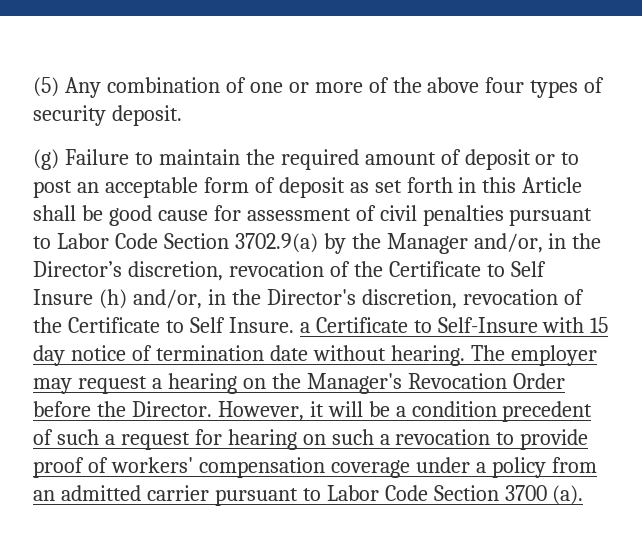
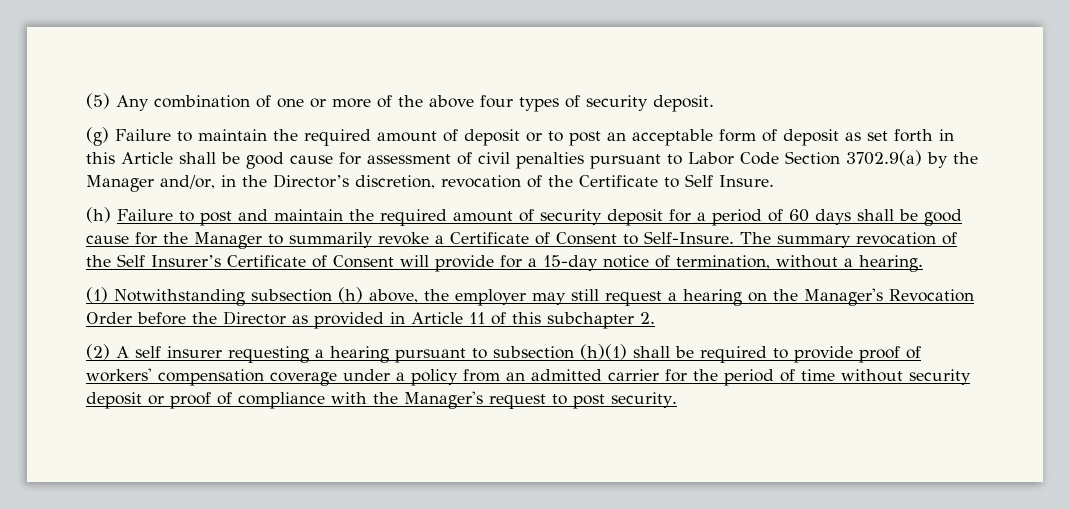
- (g) Failure to maintain the required amount of deposit or to post an acceptable form of deposit as set forth in this Article shall be good cause for assessment of civil penalties pursuant to Labor Code Section 3702.9(a) by the Manager and/or, in the Director’s discretion, revocation of the Certificate to Self Insure (h) and/or, in the Director's discretion, revocation of the Certificate to Self Insure. a Certificate to Self-Insure with 15 day notice of termination date without hearing. The employer may request a hearing on the Manager's Revocation Order before the Director. However, it will be a condition precedent of such a request for hearing on such a revocation to provide proof of workers' compensation coverage under a policy from an admitted carrier pursuant to Labor Code Section 3700 (a).
+ (g) Failure to maintain the required amount of deposit or to post an acceptable form of deposit as set forth in this Article shall be good cause for assessment of civil penalties pursuant to Labor Code Section 3702.9(a) by the Manager and/or, in the Director’s discretion, revocation of the Certificate to Self Insure.
+ (h) Failure to post and maintain the required amount of security deposit for a period of 60 days shall be good cause for the Manager to summarily revoke a Certificate of Consent to Self-Insure. The summary revocation of the Self Insurer’s Certificate of Consent will provide for a 15-day notice of termination, without a hearing.
+ (1) Notwithstanding subsection (h) above, the employer may still request a hearing on the Manager's Revocation Order before the Director as provided in Article 11 of this subchapter 2.
+ (2) A self insurer requesting a hearing pursuant to subsection (h)(1) shall be required to provide proof of workers' compensation coverage under a policy from an admitted carrier for the period of time without security deposit or proof of compliance with the Manager's request to post security.

